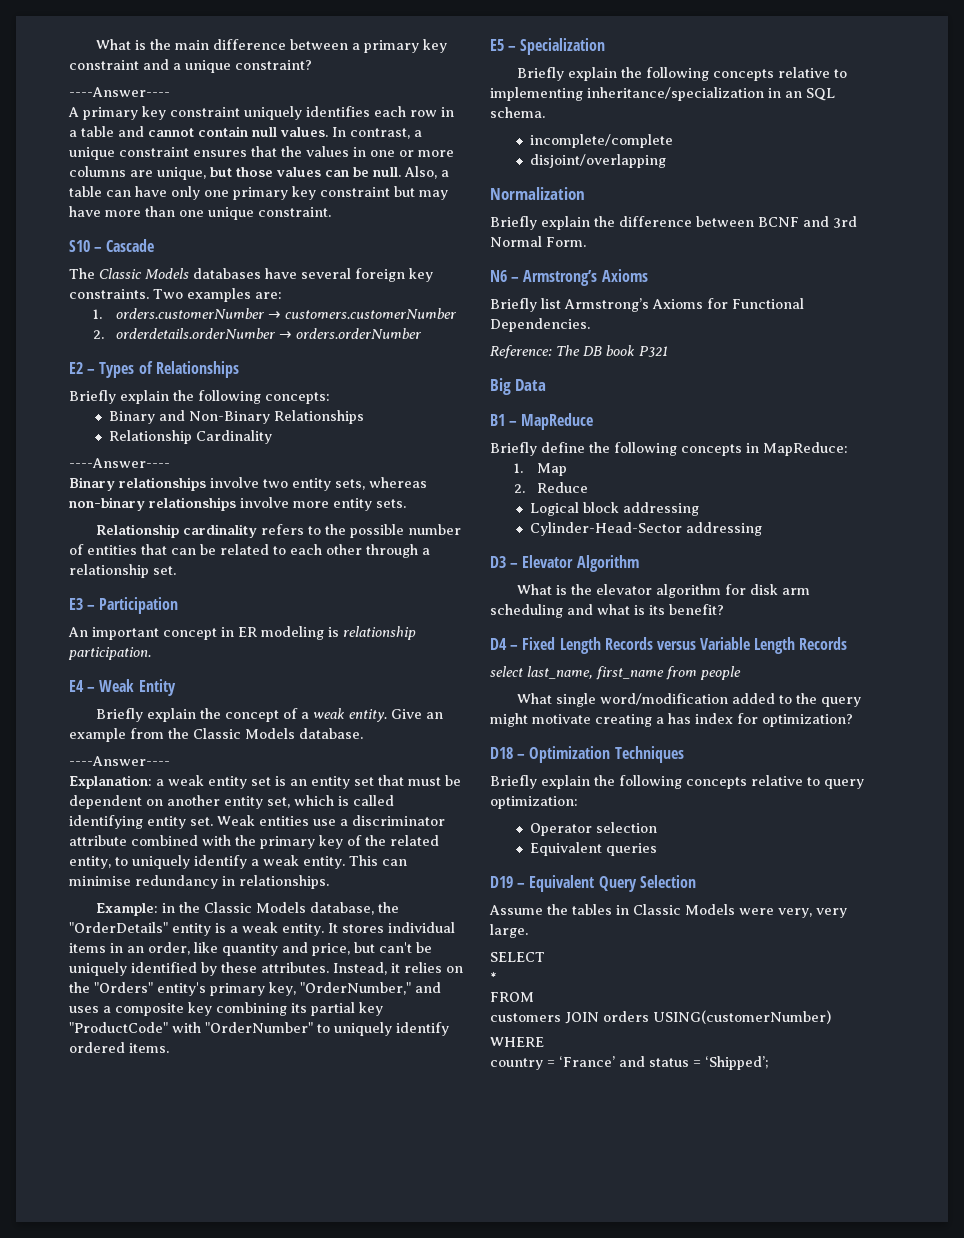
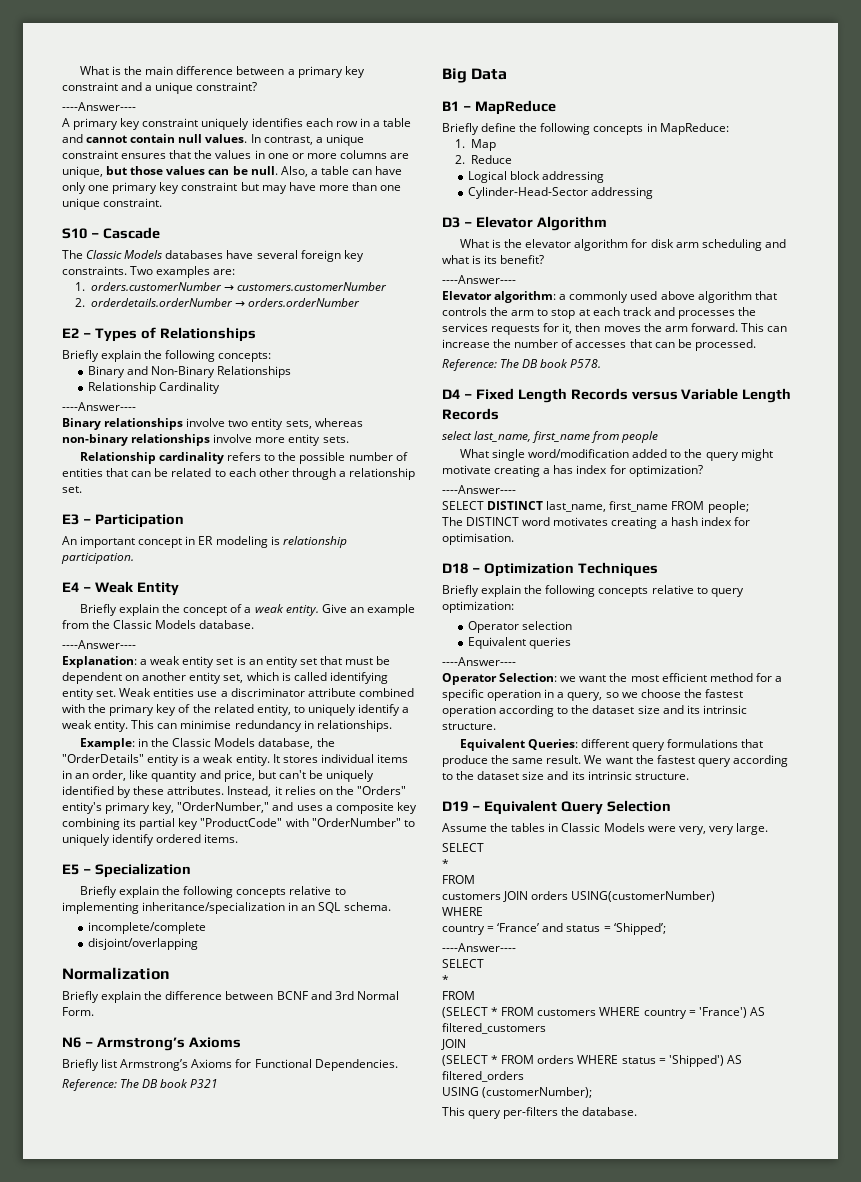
  What is the elevator algorithm for disk arm scheduling and what is its benefit?
+ ----Answer----
+ Elevator algorithm: a commonly used above algorithm that controls the arm to stop at each track and processes the services requests for it, then moves the arm forward. This can increase the number of accesses that can be processed.
+ Reference: The DB book P578.
  What single word/modification added to the query might motivate creating a has index for optimization?
+ ----Answer----
+ SELECT DISTINCT last_name, first_name FROM people;
+ The DISTINCT word motivates creating a hash index for optimisation.
  Equivalent queries
+ ----Answer----
+ Operator Selection: we want the most efficient method for a specific operation in a query, so we choose the fastest operation according to the dataset size and its intrinsic structure.
+ Equivalent Queries: different query formulations that produce the same result. We want the fastest query according to the dataset size and its intrinsic structure.
  country = ‘France’ and status = ‘Shipped’;
+ ----Answer----
+ SELECT
+ *
+ FROM
+ (SELECT * FROM customers WHERE country = 'France') AS filtered_customers
+ JOIN
+ (SELECT * FROM orders WHERE status = 'Shipped') AS filtered_orders
+ USING (customerNumber);
+ This query per-filters the database.

